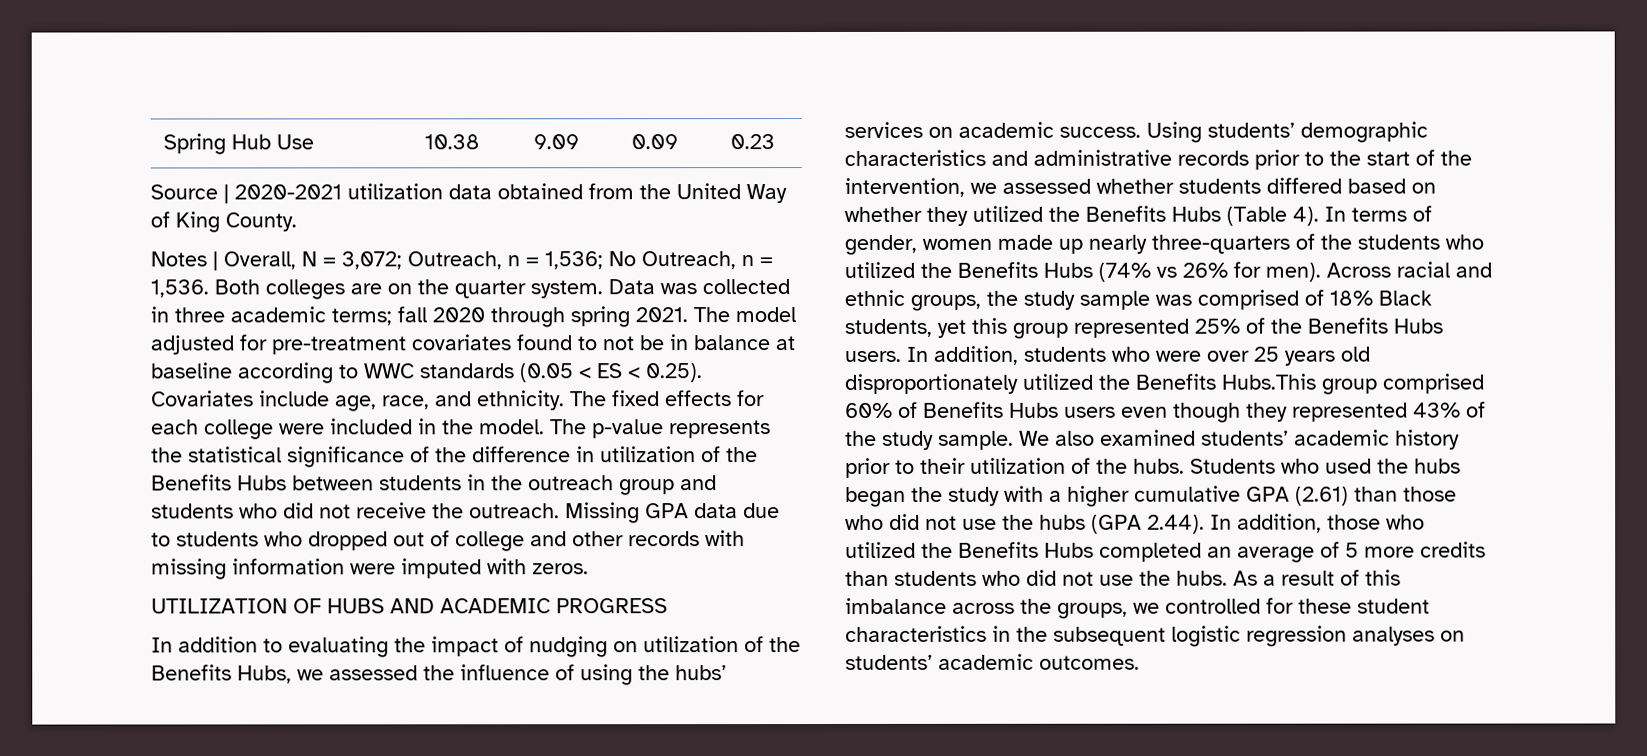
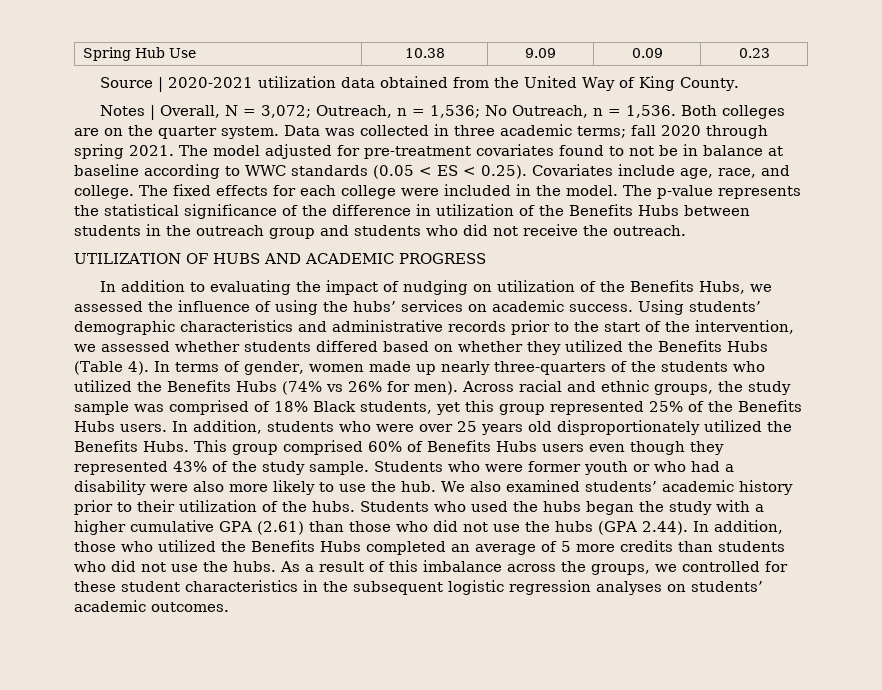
- The model adjusted for pre-treatment covariates found to not be in balance at baseline according to WWC standards (0.05 < ES < 0.25). Covariates include age, race, and ethnicity.
+ The model adjusted for pre-treatment covariates found to not be in balance at baseline according to WWC standards (0.05 < ES < 0.25). Covariates include age, race, and college.
- Missing GPA data due to students who dropped out of college and other records with missing information were imputed with zeros.
- In addition, students who were over 25 years old disproportionately utilized the Benefits Hubs.This group comprised 60% of Benefits Hubs users even though they represented 43% of the study sample.
+ In addition, students who were over 25 years old disproportionately utilized the Benefits Hubs. This group comprised 60% of Benefits Hubs users even though they represented 43% of the study sample.
+ Students who were former youth or who had a disability were also more likely to use the hub.

